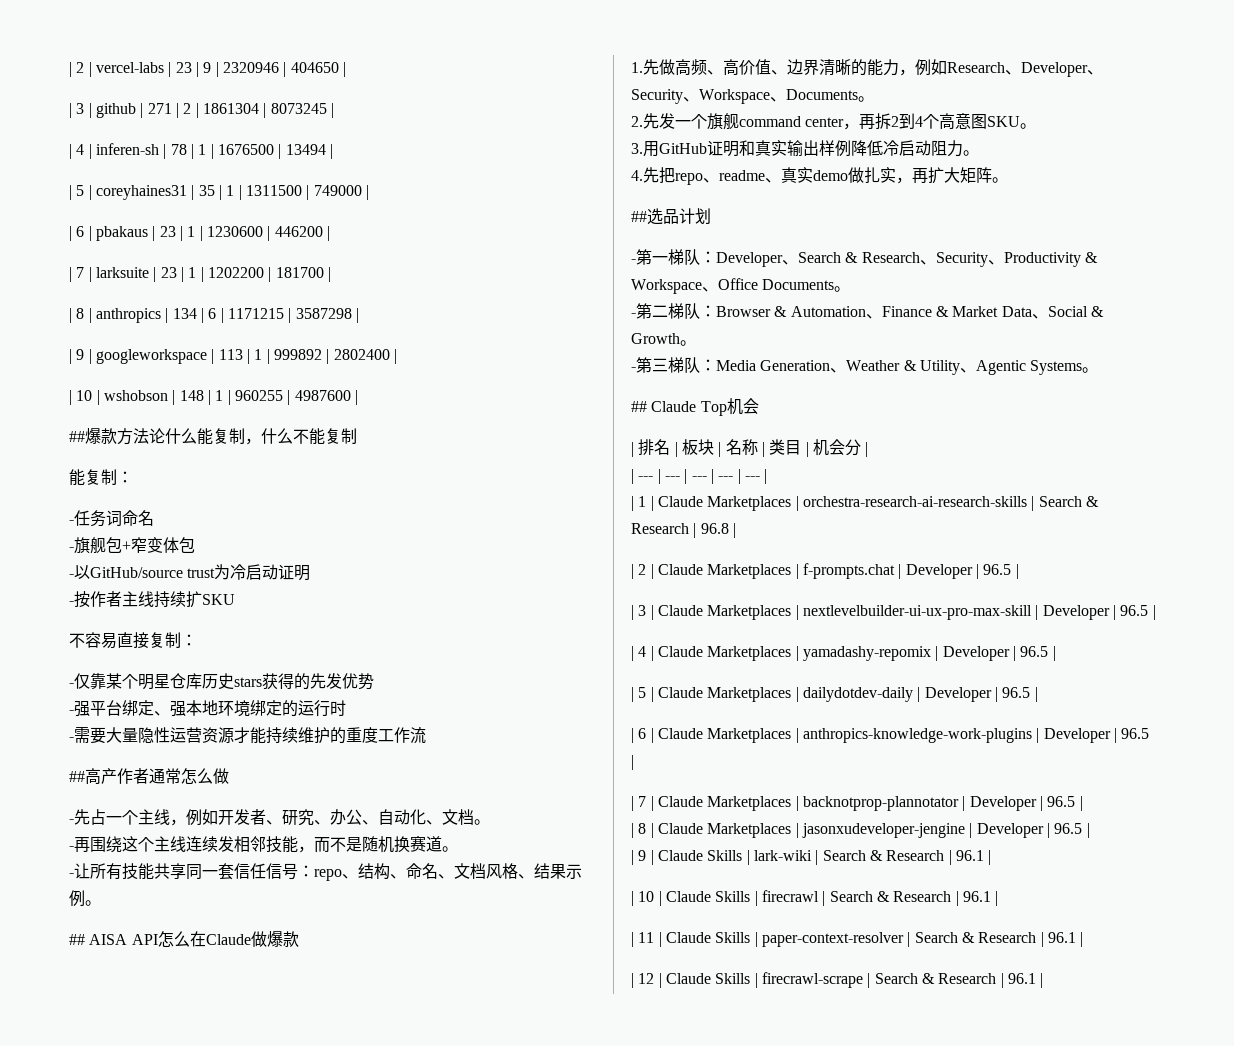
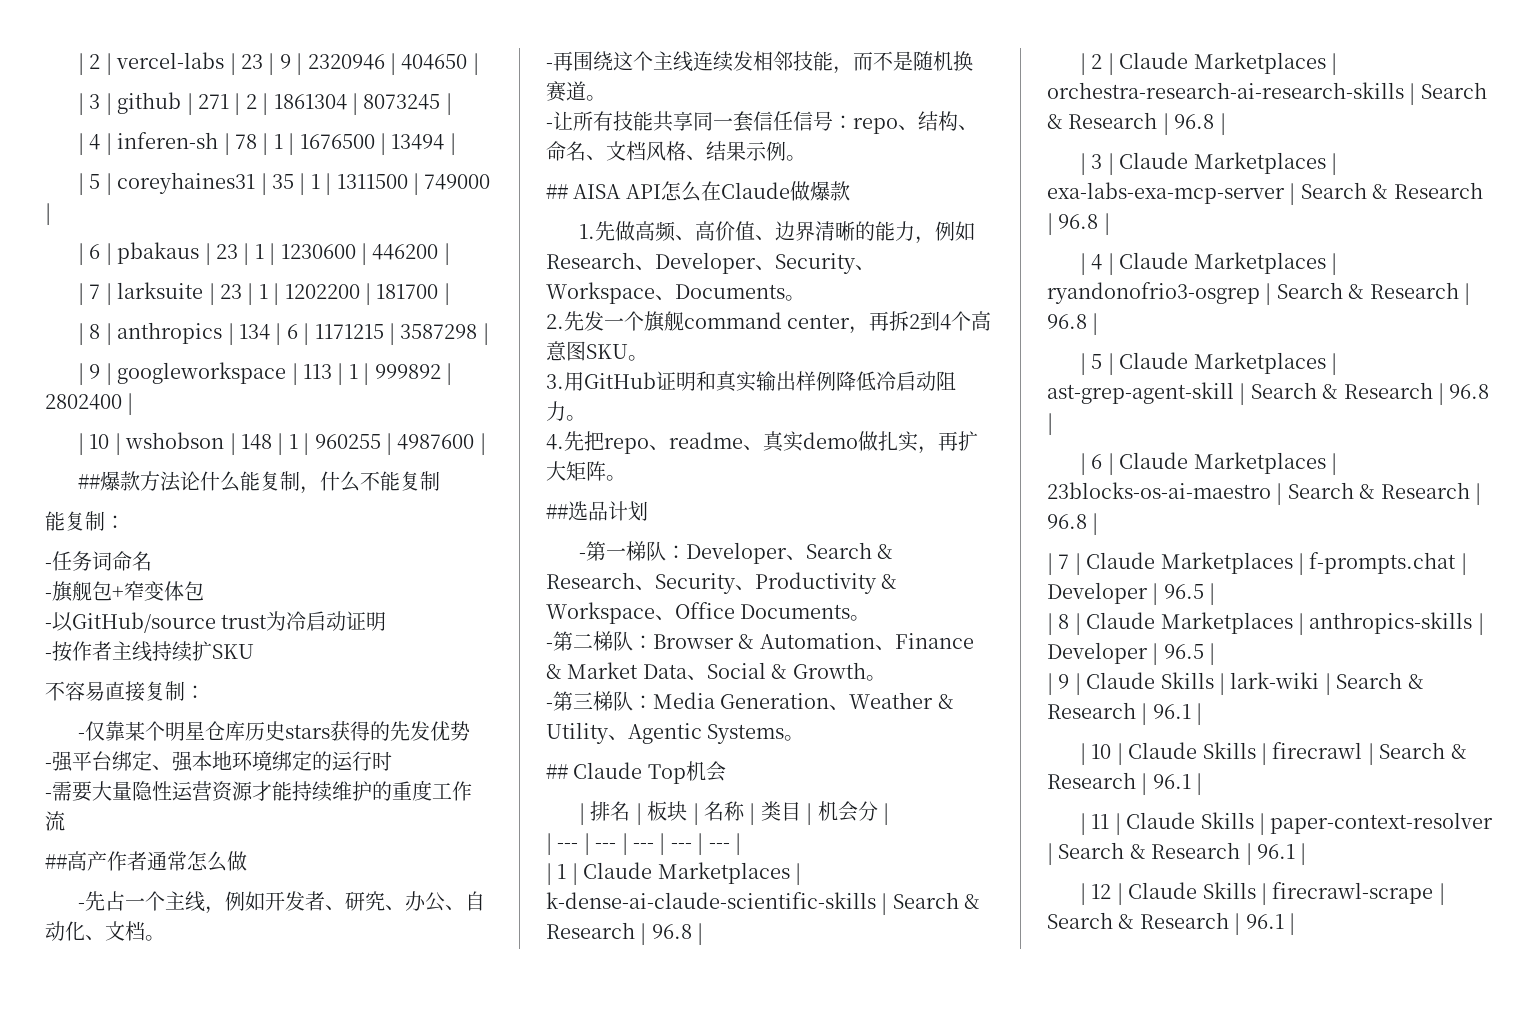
- | 1 | Claude Marketplaces | orchestra-research-ai-research-skills | Search & Research | 96.8 |
+ | 1 | Claude Marketplaces | k-dense-ai-claude-scientific-skills | Search & Research | 96.8 |
- | 2 | Claude Marketplaces | f-prompts.chat | Developer | 96.5 |
+ | 2 | Claude Marketplaces | orchestra-research-ai-research-skills | Search & Research | 96.8 |
- | 3 | Claude Marketplaces | nextlevelbuilder-ui-ux-pro-max-skill | Developer | 96.5 |
+ | 3 | Claude Marketplaces | exa-labs-exa-mcp-server | Search & Research | 96.8 |
- | 4 | Claude Marketplaces | yamadashy-repomix | Developer | 96.5 |
+ | 4 | Claude Marketplaces | ryandonofrio3-osgrep | Search & Research | 96.8 |
- | 5 | Claude Marketplaces | dailydotdev-daily | Developer | 96.5 |
+ | 5 | Claude Marketplaces | ast-grep-agent-skill | Search & Research | 96.8 |
- | 6 | Claude Marketplaces | anthropics-knowledge-work-plugins | Developer | 96.5 |
+ | 6 | Claude Marketplaces | 23blocks-os-ai-maestro | Search & Research | 96.8 |
- | 7 | Claude Marketplaces | backnotprop-plannotator | Developer | 96.5 |
+ | 7 | Claude Marketplaces | f-prompts.chat | Developer | 96.5 |
- | 8 | Claude Marketplaces | jasonxudeveloper-jengine | Developer | 96.5 |
+ | 8 | Claude Marketplaces | anthropics-skills | Developer | 96.5 |

